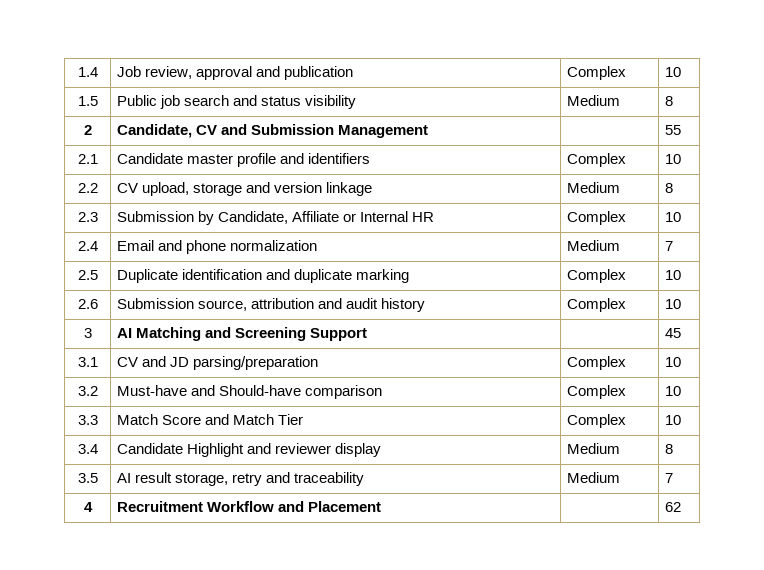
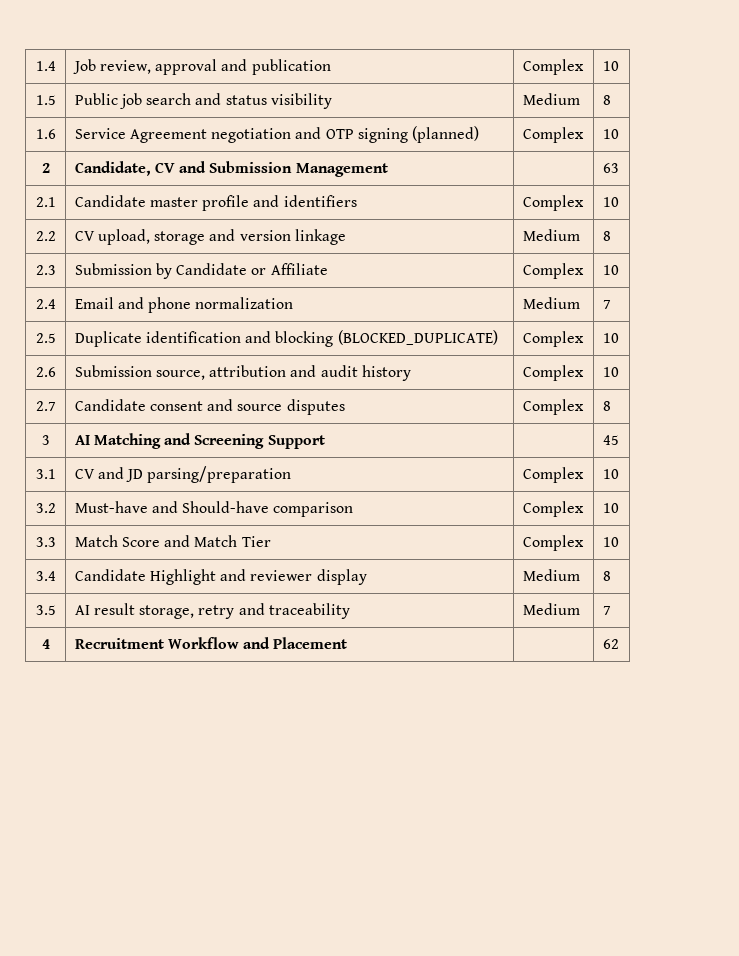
+ 1.6 | Service Agreement negotiation and OTP signing (planned) | Complex | 10
- 2 | Candidate, CV and Submission Management | | 55
+ 2 | Candidate, CV and Submission Management | | 63
- 2.3 | Submission by Candidate, Affiliate or Internal HR | Complex | 10
+ 2.3 | Submission by Candidate or Affiliate | Complex | 10
- 2.5 | Duplicate identification and duplicate marking | Complex | 10
+ 2.5 | Duplicate identification and blocking (BLOCKED_DUPLICATE) | Complex | 10
+ 2.7 | Candidate consent and source disputes | Complex | 8

